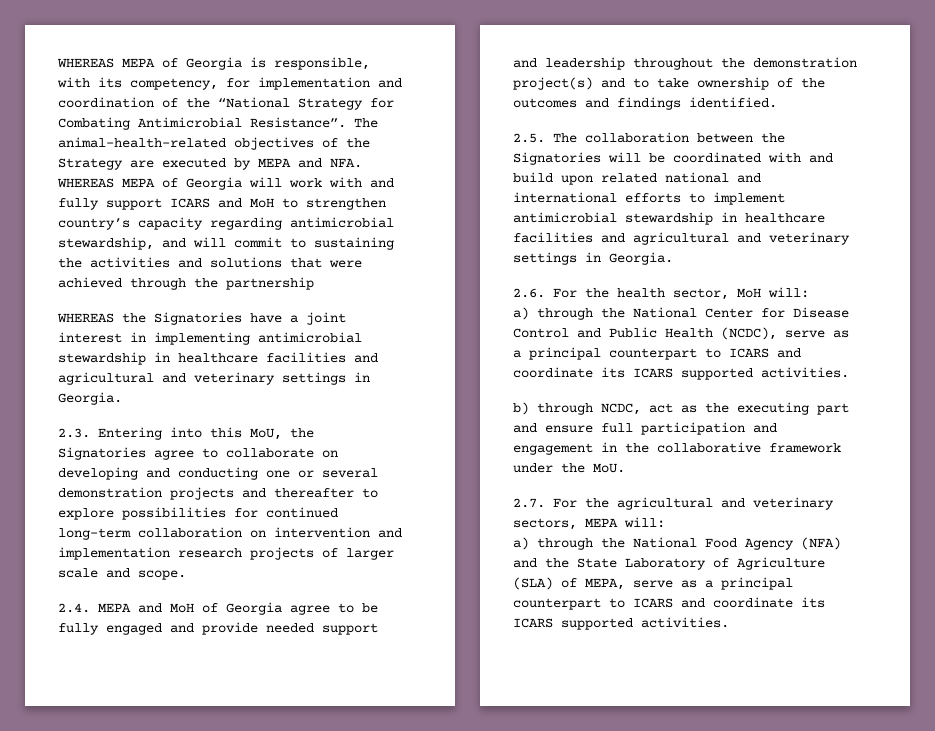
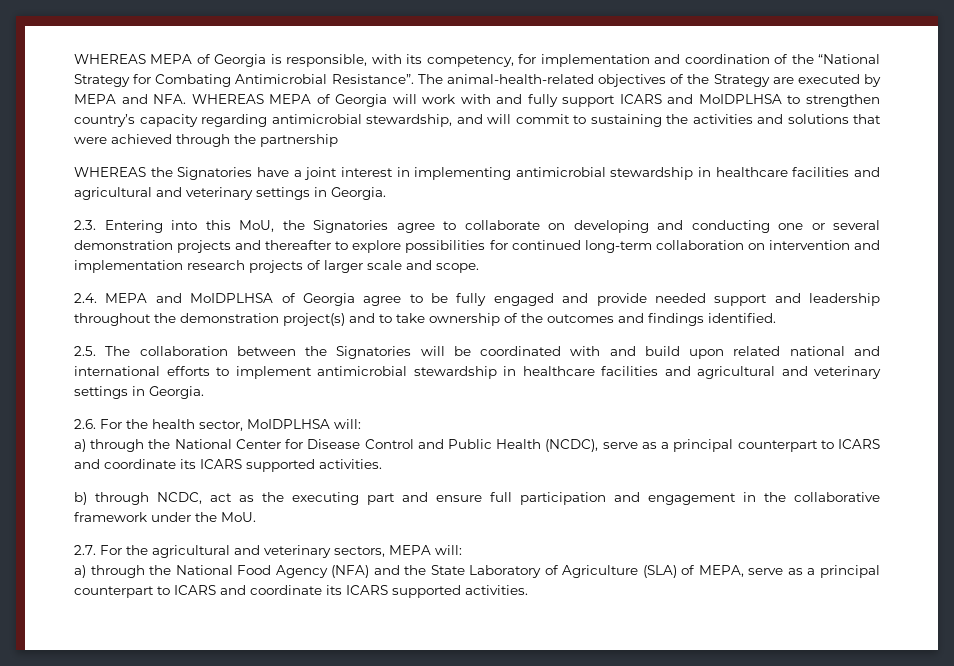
- The animal-health-related objectives of the Strategy are executed by MEPA and NFA. WHEREAS MEPA of Georgia will work with and fully support ICARS and MoH to strengthen country’s capacity regarding antimicrobial stewardship, and will commit to sustaining the activities and solutions that were achieved through the partnership
+ The animal-health-related objectives of the Strategy are executed by MEPA and NFA. WHEREAS MEPA of Georgia will work with and fully support ICARS and MoIDPLHSA to strengthen country’s capacity regarding antimicrobial stewardship, and will commit to sustaining the activities and solutions that were achieved through the partnership
- 2.4. MEPA and MoH of Georgia agree to be fully engaged and provide needed support and leadership throughout the demonstration project(s) and to take ownership of the outcomes and findings identified.
+ 2.4. MEPA and MoIDPLHSA of Georgia agree to be fully engaged and provide needed support and leadership throughout the demonstration project(s) and to take ownership of the outcomes and findings identified.
- 2.6. For the health sector, MoH will:
+ 2.6. For the health sector, MoIDPLHSA will:

